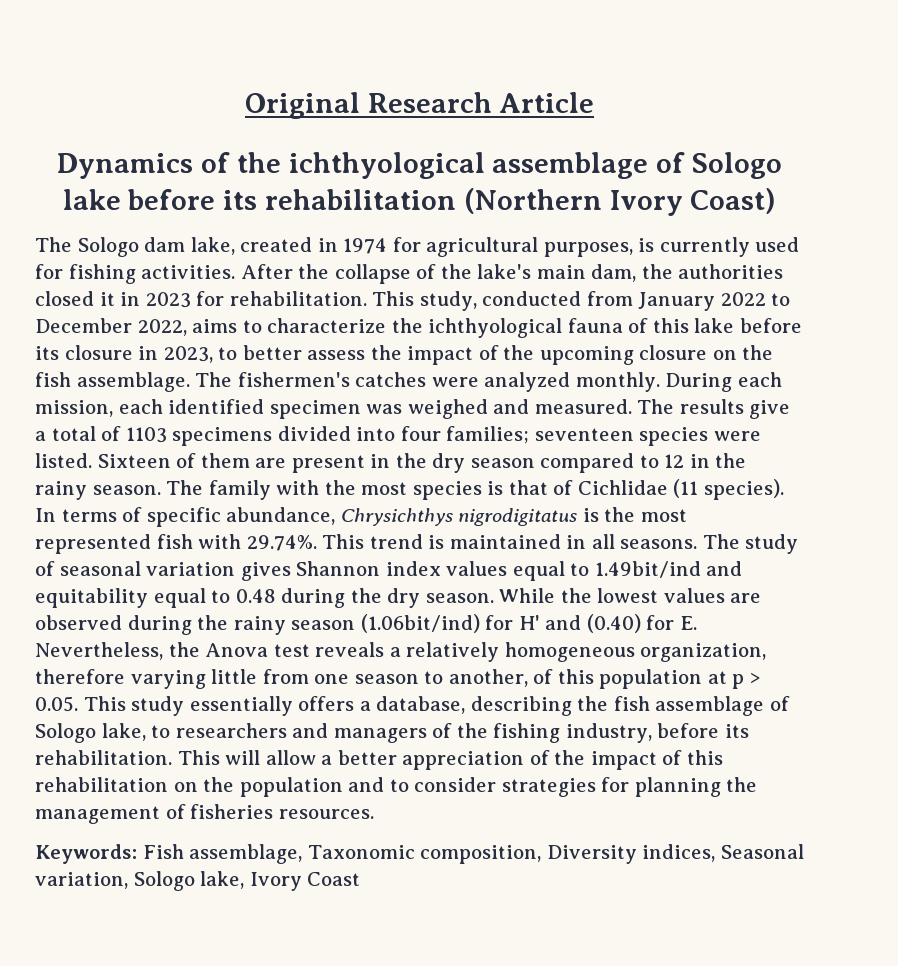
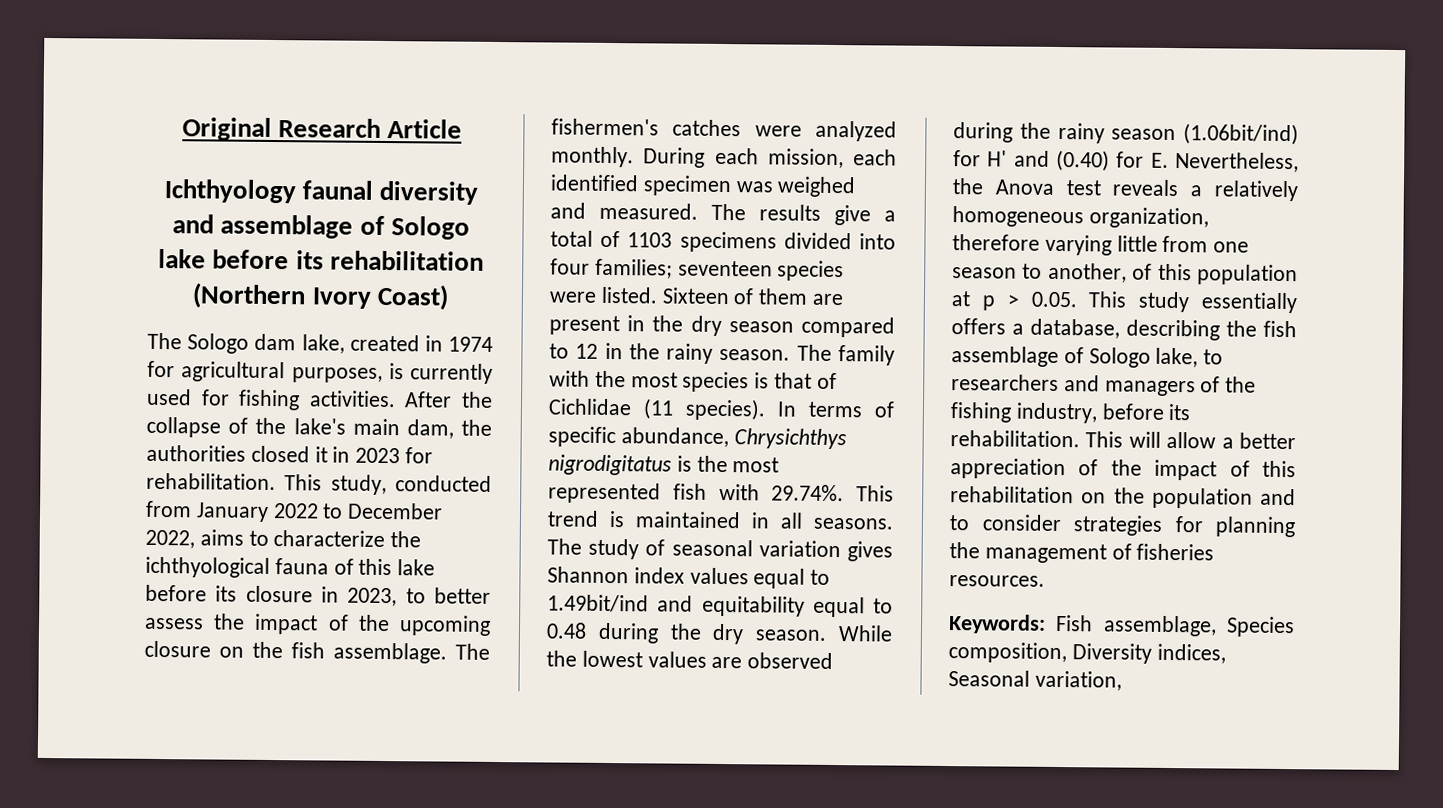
- Dynamics of the ichthyological assemblage of Sologo lake before its rehabilitation (Northern Ivory Coast)
+ Ichthyology faunal diversity and assemblage of Sologo lake before its rehabilitation (Northern Ivory Coast)
- Keywords: Fish assemblage, Taxonomic composition, Diversity indices, Seasonal variation, Sologo lake, Ivory Coast
+ Keywords: Fish assemblage, Species composition, Diversity indices, Seasonal variation,

